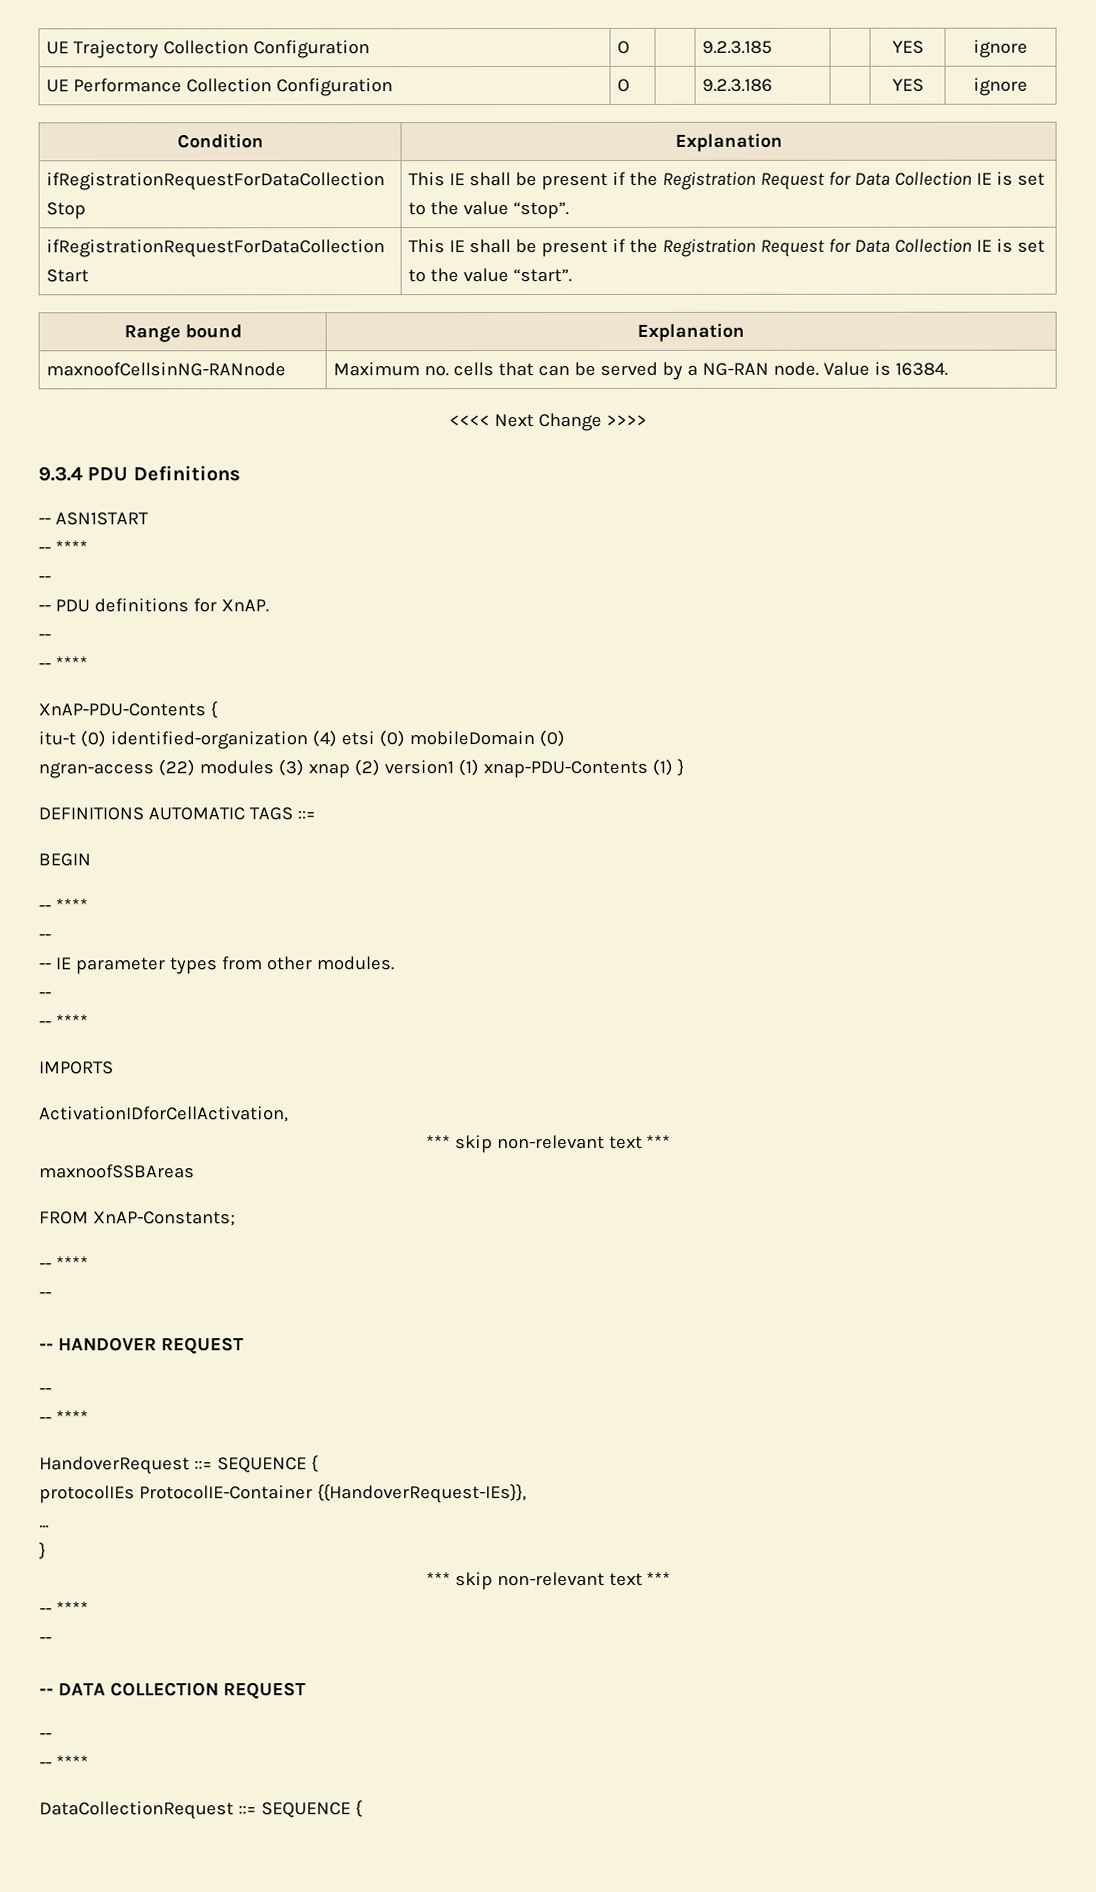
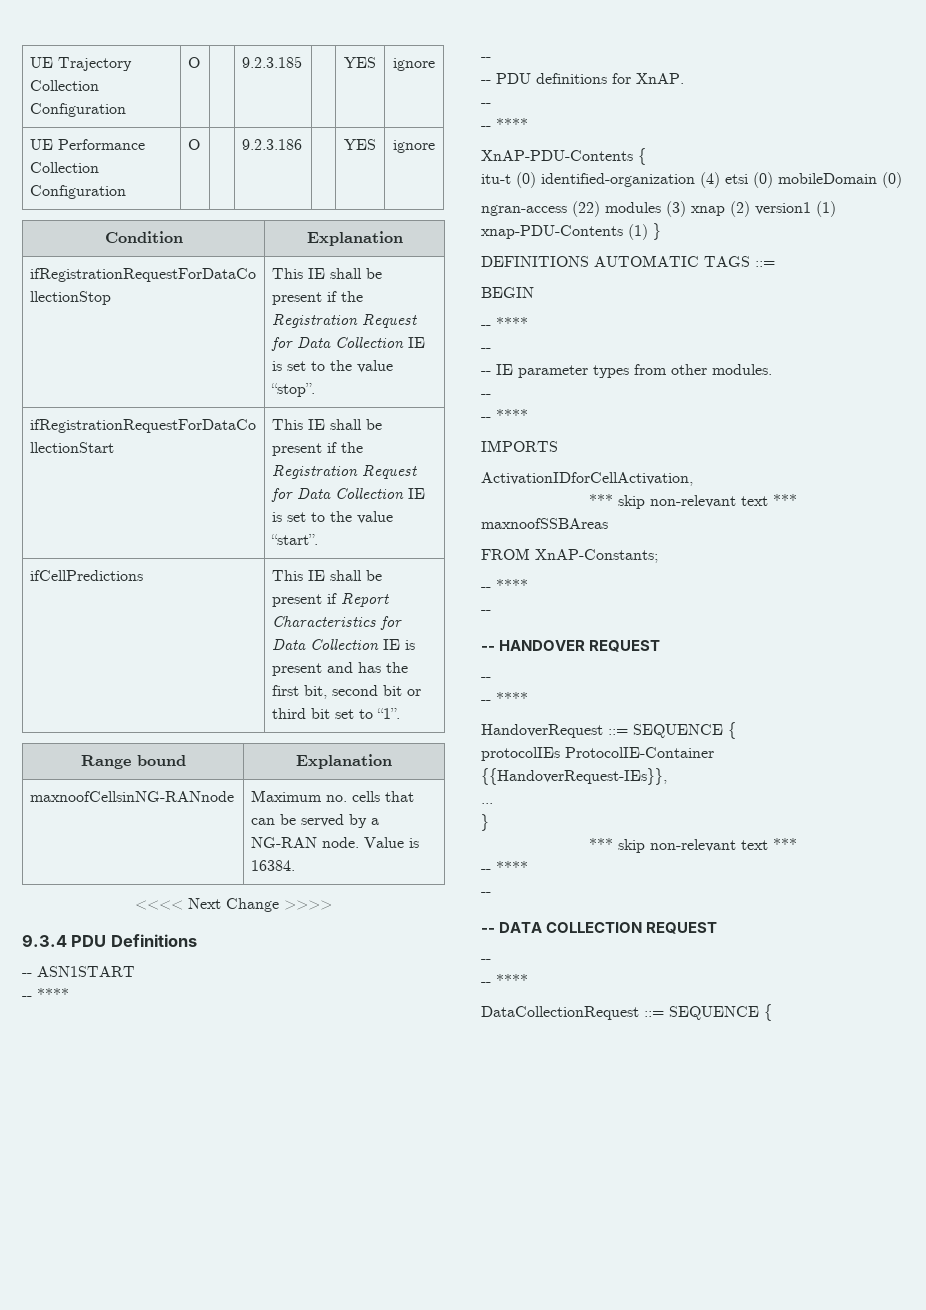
+ ifCellPredictions | This IE shall be present if Report Characteristics for Data Collection IE is present and has the first bit, second bit or third bit set to “1”.

